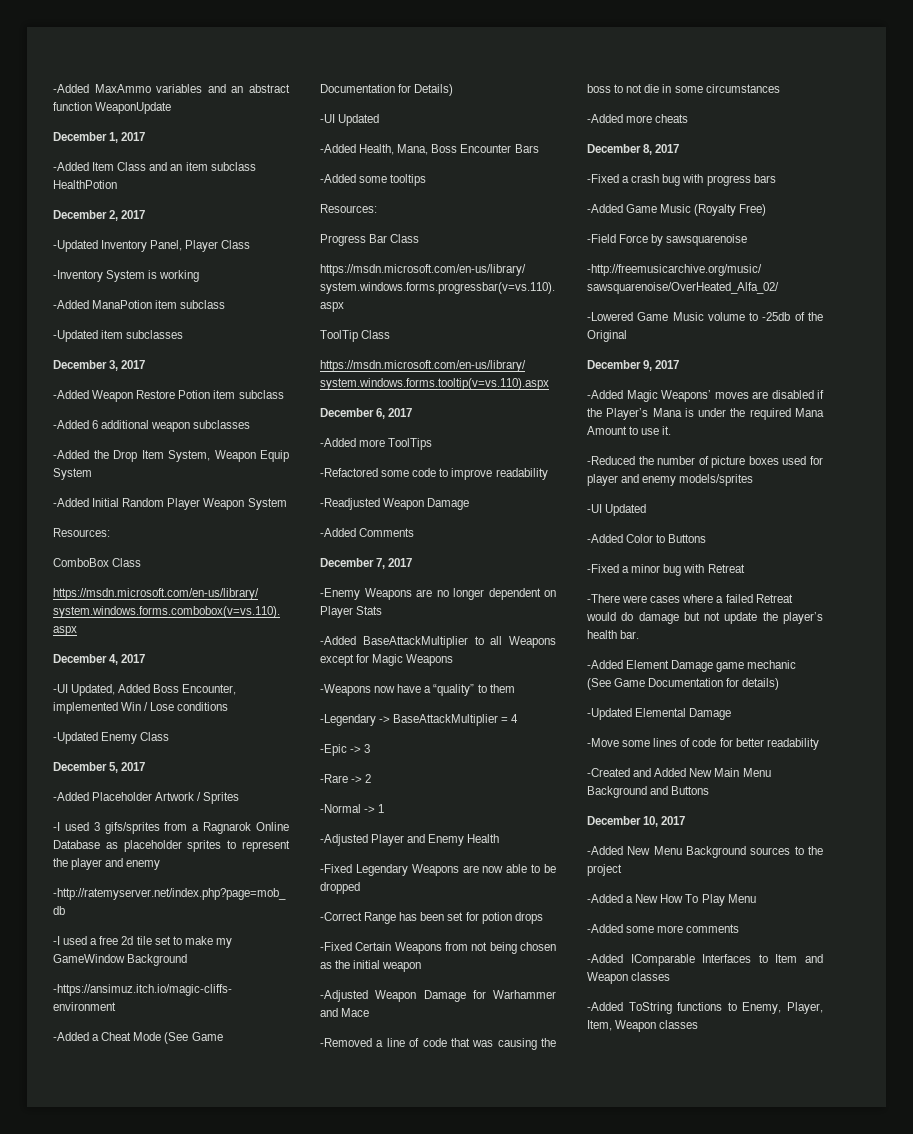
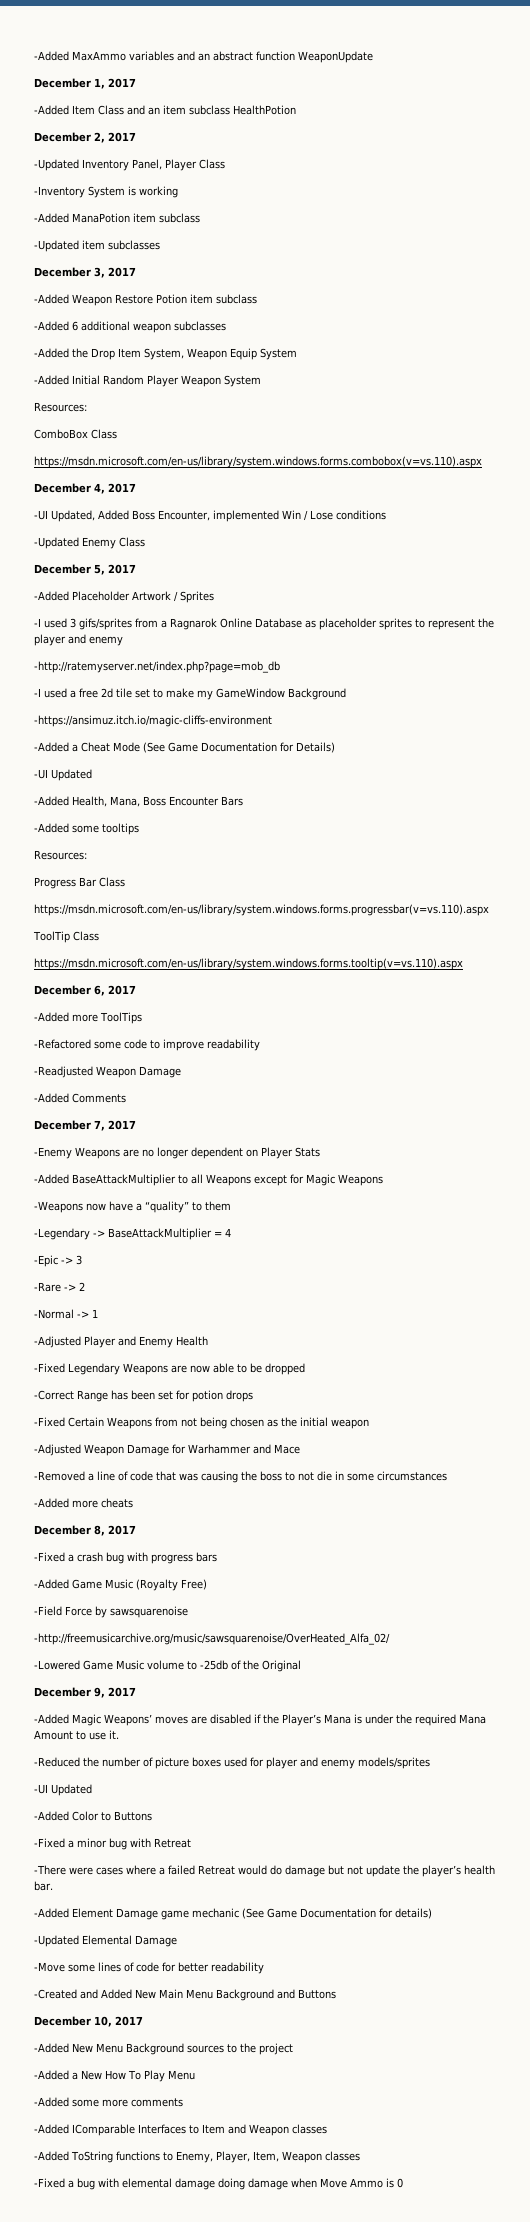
+ -Fixed a bug with elemental damage doing damage when Move Ammo is 0

